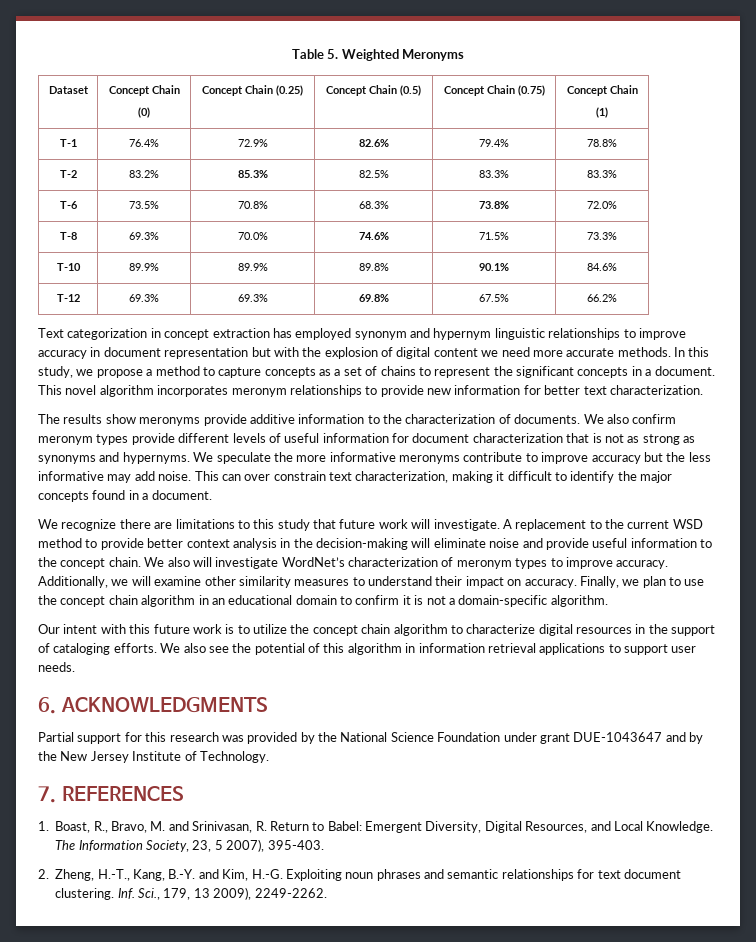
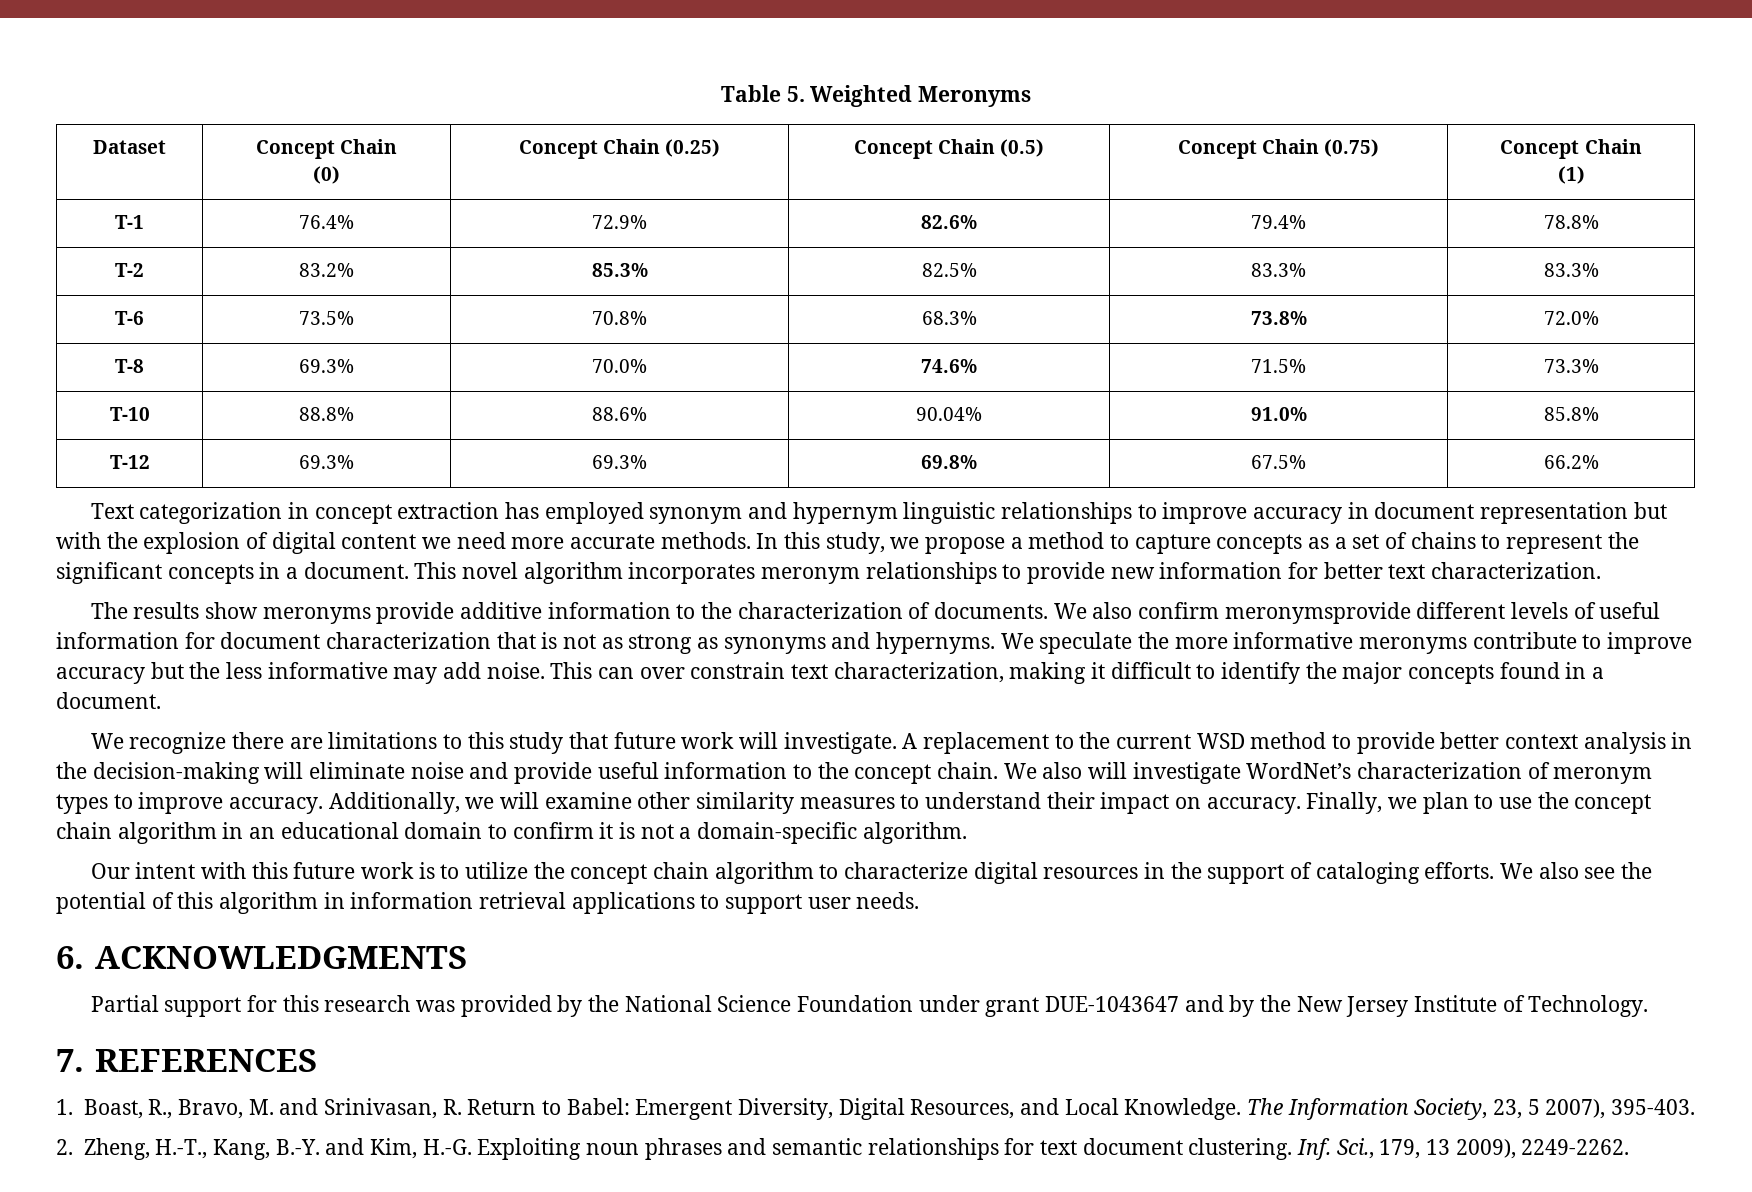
- T-10 | 89.9% | 89.9% | 89.8% | 90.1% | 84.6%
+ T-10 | 88.8% | 88.6% | 90.04% | 91.0% | 85.8%
- We also confirm meronym types provide different levels of useful information for document characterization that is not as strong as synonyms and hypernyms.
+ We also confirm meronymsprovide different levels of useful information for document characterization that is not as strong as synonyms and hypernyms.

